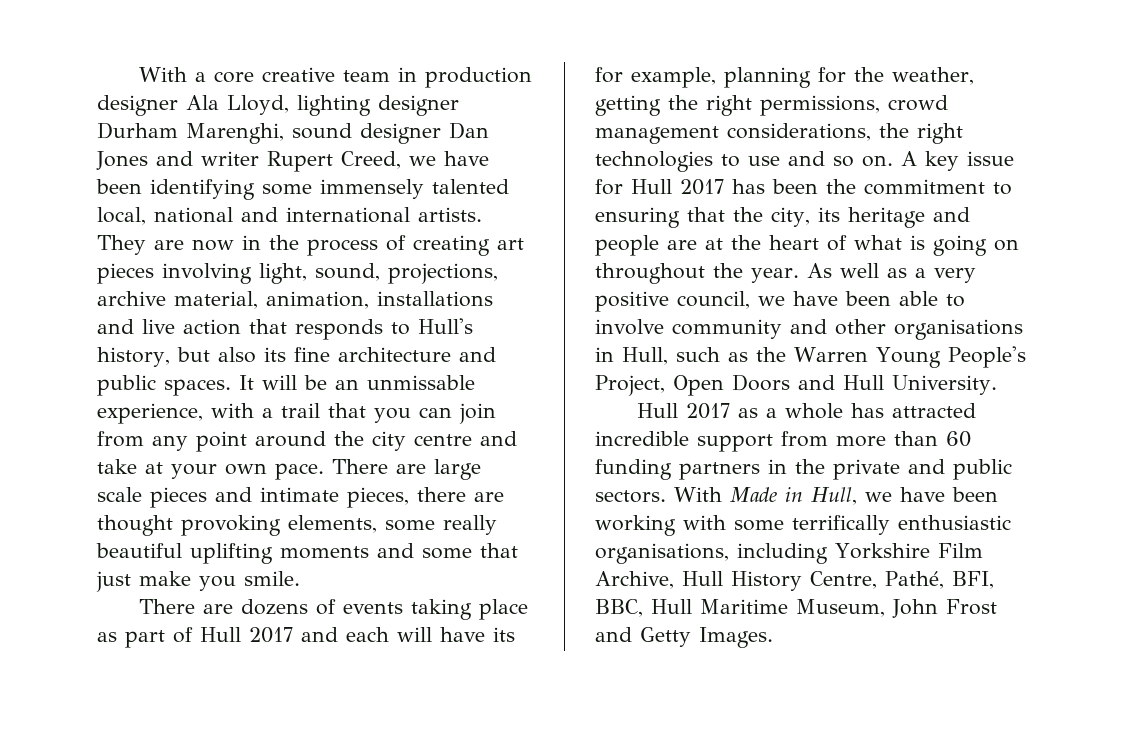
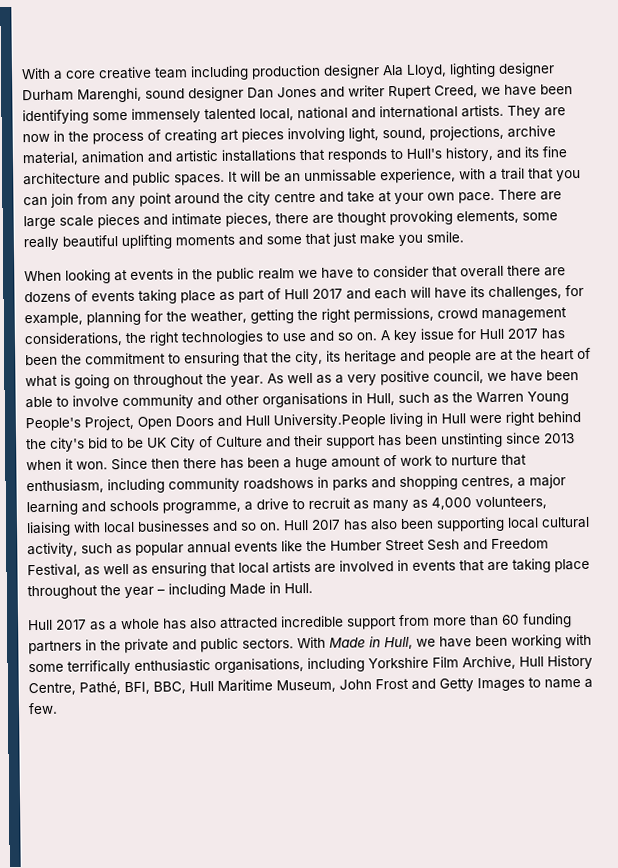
- With a core creative team in production designer Ala Lloyd, lighting designer Durham Marenghi, sound designer Dan Jones and writer Rupert Creed, we have been identifying some immensely talented local, national and international artists.
+ With a core creative team including production designer Ala Lloyd, lighting designer Durham Marenghi, sound designer Dan Jones and writer Rupert Creed, we have been identifying some immensely talented local, national and international artists.
- They are now in the process of creating art pieces involving light, sound, projections, archive material, animation, installations and live action that responds to Hull's history, but also its fine architecture and public spaces.
+ They are now in the process of creating art pieces involving light, sound, projections, archive material, animation and artistic installations that responds to Hull's history, and its fine architecture and public spaces.
- There are dozens of events taking place as part of Hull 2017 and each will have its for example, planning for the weather, getting the right permissions, crowd management considerations, the right technologies to use and so on.
+ When looking at events in the public realm we have to consider that overall there are dozens of events taking place as part of Hull 2017 and each will have its challenges, for example, planning for the weather, getting the right permissions, crowd management considerations, the right technologies to use and so on.
- As well as a very positive council, we have been able to involve community and other organisations in Hull, such as the Warren Young People's Project, Open Doors and Hull University.
+ As well as a very positive council, we have been able to involve community and other organisations in Hull, such as the Warren Young People's Project, Open Doors and Hull University.People living in Hull were right behind the city's bid to be UK City of Culture and their support has been unstinting since 2013 when it won. Since then there has been a huge amount of work to nurture that enthusiasm, including community roadshows in parks and shopping centres, a major learning and schools programme, a drive to recruit as many as 4,000 volunteers, liaising with local businesses and so on. Hull 20l7 has also been supporting local cultural activity, such as popular annual events like the Humber Street Sesh and Freedom Festival, as well as ensuring that local artists are involved in events that are taking place throughout the year – including Made in Hull.
- Hull 2017 as a whole has attracted incredible support from more than 60 funding partners in the private and public sectors.
+ Hull 2017 as a whole has also attracted incredible support from more than 60 funding partners in the private and public sectors.
- With Made in Hull, we have been working with some terrifically enthusiastic organisations, including Yorkshire Film Archive, Hull History Centre, Pathé, BFI, BBC, Hull Maritime Museum, John Frost and Getty Images.
+ With Made in Hull, we have been working with some terrifically enthusiastic organisations, including Yorkshire Film Archive, Hull History Centre, Pathé, BFI, BBC, Hull Maritime Museum, John Frost and Getty Images to name a few.

